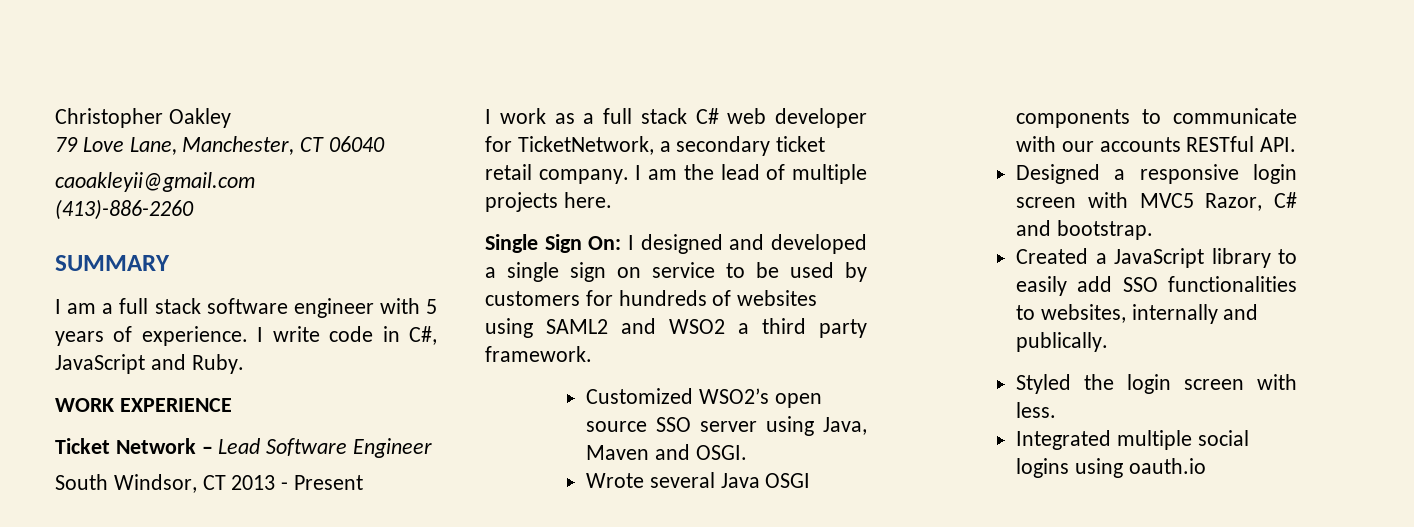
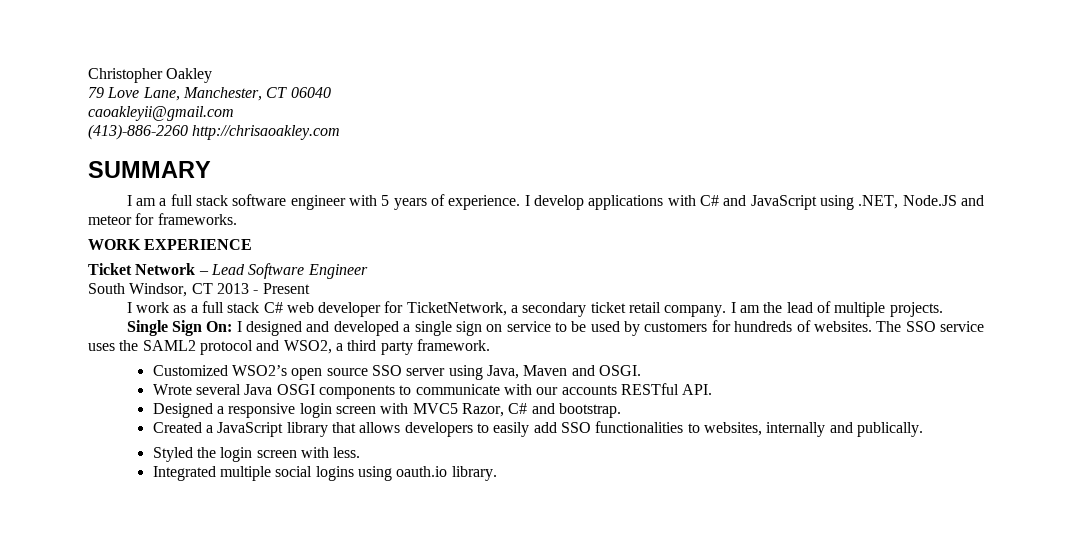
- (413)-886-2260
+ (413)-886-2260 http://chrisaoakley.com
- I write code in C#, JavaScript and Ruby.
+ I develop applications with C# and JavaScript using .NET, Node.JS and meteor for frameworks.
- I am the lead of multiple projects here.
+ I am the lead of multiple projects.
- Single Sign On: I designed and developed a single sign on service to be used by customers for hundreds of websites using SAML2 and WSO2 a third party framework.
+ Single Sign On: I designed and developed a single sign on service to be used by customers for hundreds of websites. The SSO service uses the SAML2 protocol and WSO2, a third party framework.
- Created a JavaScript library to easily add SSO functionalities to websites, internally and publically.
+ Created a JavaScript library that allows developers to easily add SSO functionalities to websites, internally and publically.
- Integrated multiple social logins using oauth.io
+ Integrated multiple social logins using oauth.io library.

